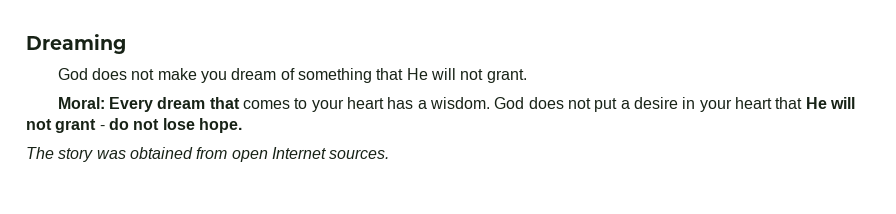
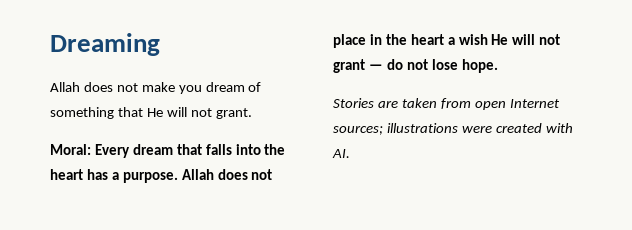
- God does not make you dream of something that He will not grant.
+ Allah does not make you dream of something that He will not grant.
- Moral: Every dream that comes to your heart has a wisdom. God does not put a desire in your heart that He will not grant - do not lose hope.
+ Moral: Every dream that falls into the heart has a purpose. Allah does not place in the heart a wish He will not grant — do not lose hope.
- The story was obtained from open Internet sources.
+ Stories are taken from open Internet sources; illustrations were created with AI.

